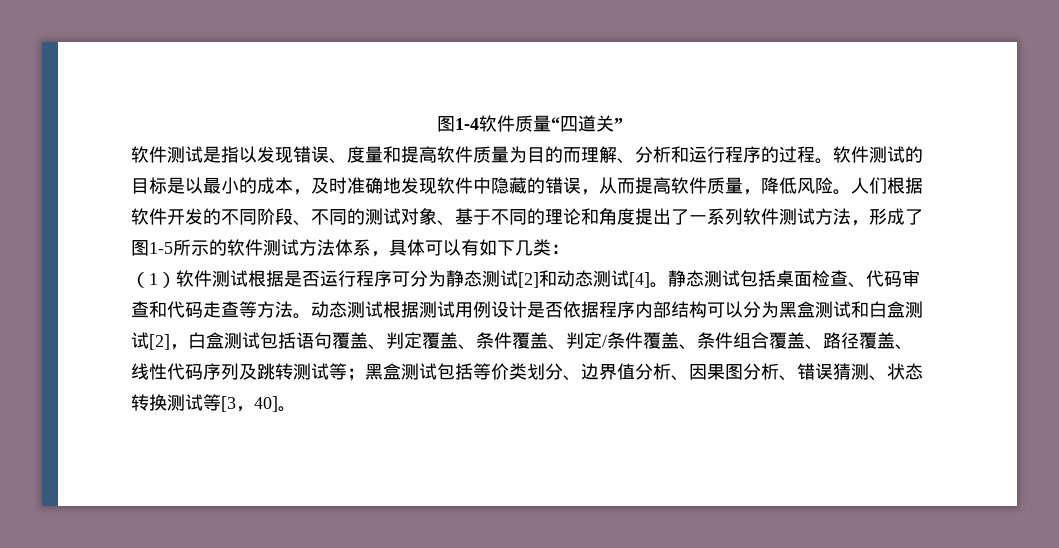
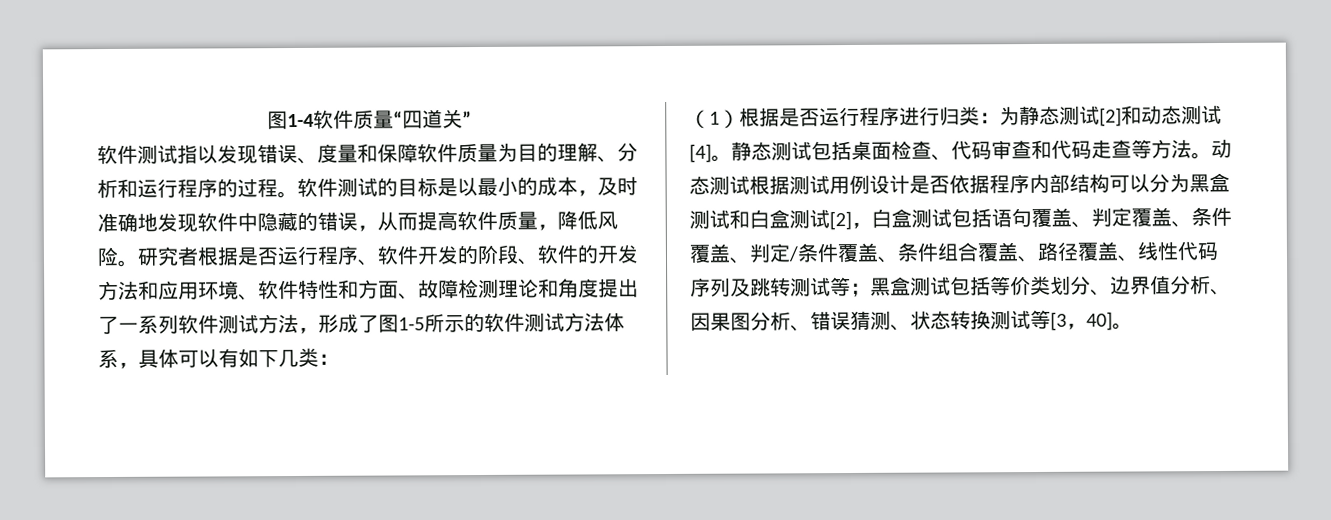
- 软件测试是指以发现错误、度量和提高软件质量为目的而理解、分析和运行程序的过程。
+ 软件测试指以发现错误、度量和保障软件质量为目的理解、分析和运行程序的过程。
- 人们根据软件开发的不同阶段、不同的测试对象、基于不同的理论和角度提出了一系列软件测试方法，形成了图1-5所示的软件测试方法体系，具体可以有如下几类：
+ 研究者根据是否运行程序、软件开发的阶段、软件的开发方法和应用环境、软件特性和方面、故障检测理论和角度提出了一系列软件测试方法，形成了图1-5所示的软件测试方法体系，具体可以有如下几类：
- （1）软件测试根据是否运行程序可分为静态测试[2]和动态测试[4]。
+ （1）根据是否运行程序进行归类：为静态测试[2]和动态测试[4]。

